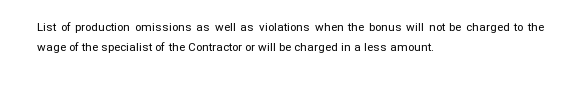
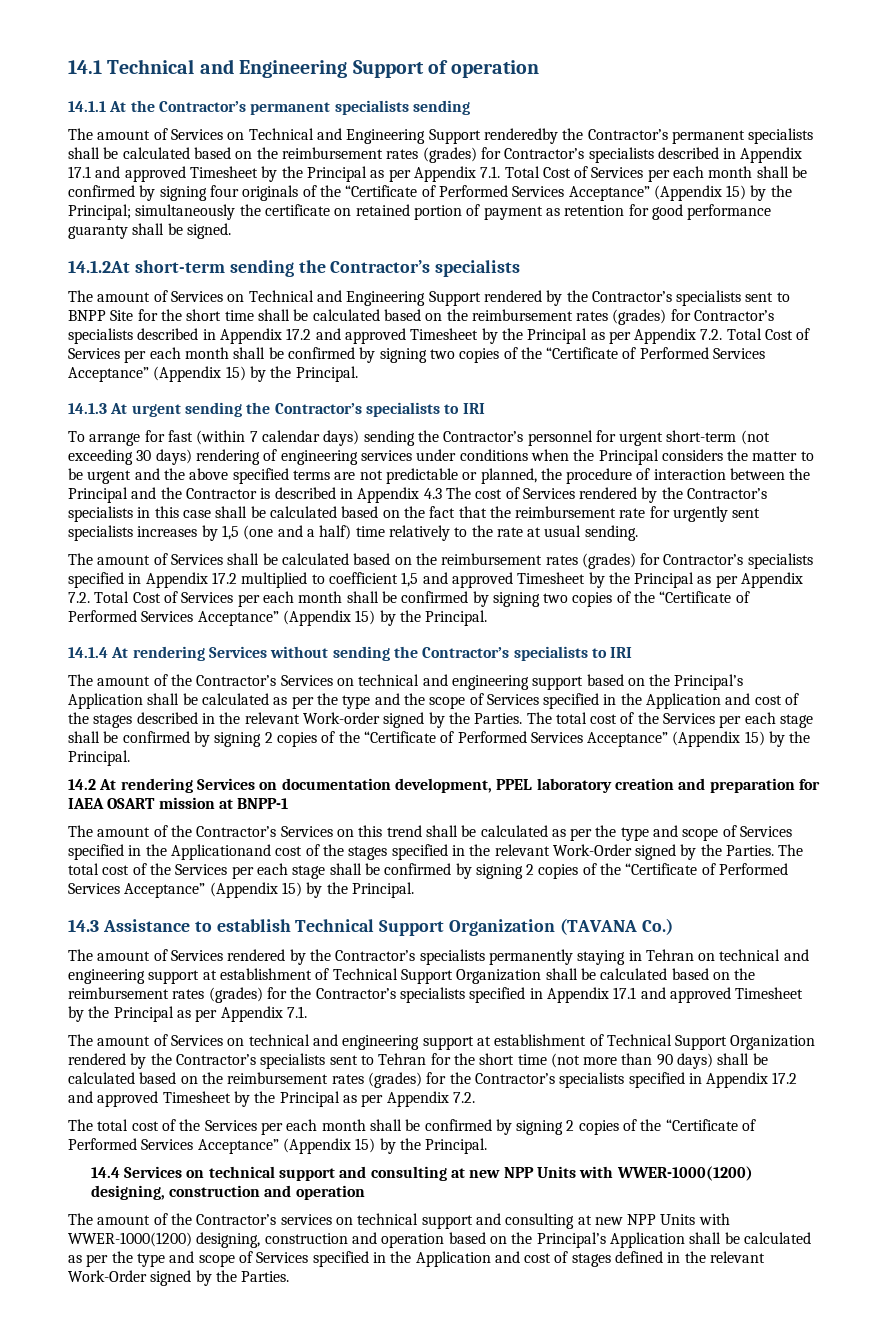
- List of production omissions as well as violations when the bonus will not be charged to the wage of the specialist of the Contractor or will be charged in a less amount.
+ 14.1 Technical and Engineering Support of operation
+ 14.1.1 At the Contractor’s permanent specialists sending
+ The amount of Services on Technical and Engineering Support renderedby the Contractor’s permanent specialists shall be calculated based on the reimbursement rates (grades) for Contractor’s specialists described in Appendix 17.1 and approved Timesheet by the Principal as per Appendix 7.1. Total Cost of Services per each month shall be confirmed by signing four originals of the “Certificate of Performed Services Acceptance” (Appendix 15) by the Principal; simultaneously the certificate on retained portion of payment as retention for good performance guaranty shall be signed.
+ 14.1.2At short-term sending the Contractor’s specialists
+ The amount of Services on Technical and Engineering Support rendered by the Contractor’s specialists sent to BNPP Site for the short time shall be calculated based on the reimbursement rates (grades) for Contractor’s specialists described in Appendix 17.2 and approved Timesheet by the Principal as per Appendix 7.2. Total Cost of Services per each month shall be confirmed by signing two copies of the “Certificate of Performed Services Acceptance” (Appendix 15) by the Principal.
+ 14.1.3 At urgent sending the Contractor’s specialists to IRI
+ To arrange for fast (within 7 calendar days) sending the Contractor’s personnel for urgent short-term (not exceeding 30 days) rendering of engineering services under conditions when the Principal considers the matter to be urgent and the above specified terms are not predictable or planned, the procedure of interaction between the Principal and the Contractor is described in Appendix 4.3 The cost of Services rendered by the Contractor’s specialists in this case shall be calculated based on the fact that the reimbursement rate for urgently sent specialists increases by 1,5 (one and a half) time relatively to the rate at usual sending.
+ The amount of Services shall be calculated based on the reimbursement rates (grades) for Contractor’s specialists specified in Appendix 17.2 multiplied to coefficient 1,5 and approved Timesheet by the Principal as per Appendix 7.2. Total Cost of Services per each month shall be confirmed by signing two copies of the “Certificate of Performed Services Acceptance” (Appendix 15) by the Principal.
+ 14.1.4 At rendering Services without sending the Contractor’s specialists to IRI
+ The amount of the Contractor’s Services on technical and engineering support based on the Principal’s Application shall be calculated as per the type and the scope of Services specified in the Application and cost of the stages described in the relevant Work-order signed by the Parties. The total cost of the Services per each stage shall be confirmed by signing 2 copies of the “Certificate of Performed Services Acceptance” (Appendix 15) by the Principal.
+ 14.2 At rendering Services on documentation development, PPEL laboratory creation and preparation for IAEA OSART mission at BNPP-1
+ The amount of the Contractor’s Services on this trend shall be calculated as per the type and scope of Services specified in the Applicationand cost of the stages specified in the relevant Work-Order signed by the Parties. The total cost of the Services per each stage shall be confirmed by signing 2 copies of the “Certificate of Performed Services Acceptance” (Appendix 15) by the Principal.
+ 14.3 Assistance to establish Technical Support Organization (TAVANA Co.)
+ The amount of Services rendered by the Contractor’s specialists permanently staying in Tehran on technical and engineering support at establishment of Technical Support Organization shall be calculated based on the reimbursement rates (grades) for the Contractor’s specialists specified in Appendix 17.1 and approved Timesheet by the Principal as per Appendix 7.1.
+ The amount of Services on technical and engineering support at establishment of Technical Support Organization rendered by the Contractor’s specialists sent to Tehran for the short time (not more than 90 days) shall be calculated based on the reimbursement rates (grades) for the Contractor’s specialists specified in Appendix 17.2 and approved Timesheet by the Principal as per Appendix 7.2.
+ The total cost of the Services per each month shall be confirmed by signing 2 copies of the “Certificate of Performed Services Acceptance” (Appendix 15) by the Principal.
+ 14.4 Services on technical support and consulting at new NPP Units with WWER-1000(1200) designing, construction and operation
+ The amount of the Contractor’s services on technical support and consulting at new NPP Units with WWER-1000(1200) designing, construction and operation based on the Principal’s Application shall be calculated as per the type and scope of Services specified in the Application and cost of stages defined in the relevant Work-Order signed by the Parties.

